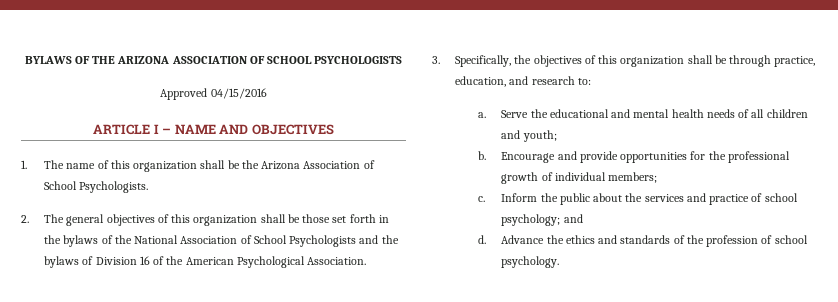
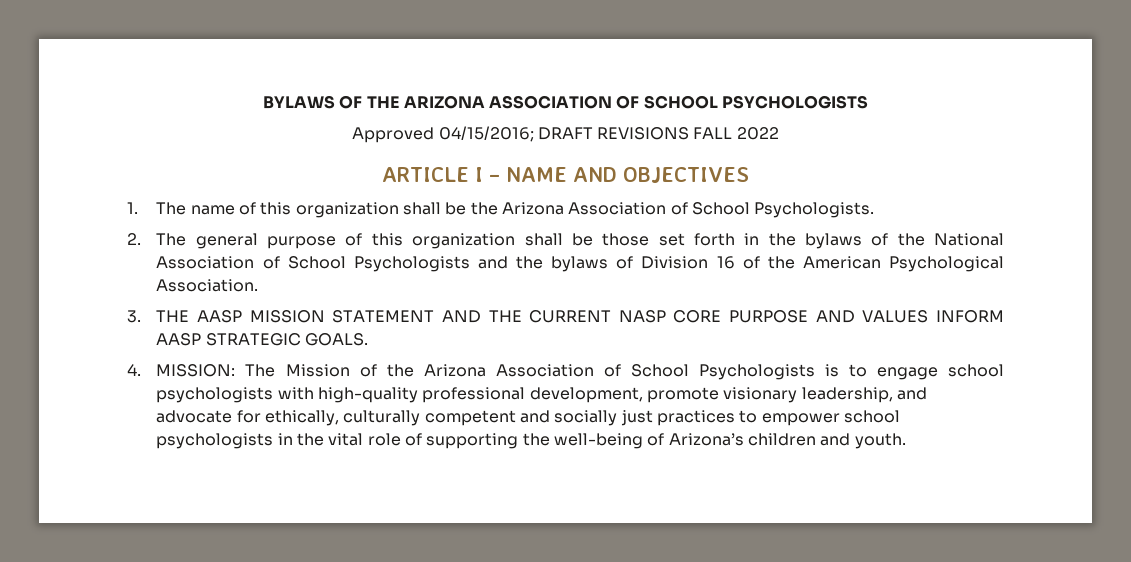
- Approved 04/15/2016
+ Approved 04/15/2016; DRAFT REVISIONS FALL 2022
- 2. The general objectives of this organization shall be those set forth in the bylaws of the National Association of School Psychologists and the bylaws of Division 16 of the American Psychological Association.
+ 2. The general purpose of this organization shall be those set forth in the bylaws of the National Association of School Psychologists and the bylaws of Division 16 of the American Psychological Association.
- 3. Specifically, the objectives of this organization shall be through practice, education, and research to:
- a. Serve the educational and mental health needs of all children and youth;
- b. Encourage and provide opportunities for the professional growth of individual members;
- c. Inform the public about the services and practice of school psychology; and
- d. Advance the ethics and standards of the profession of school psychology.
+ 3. THE AASP MISSION STATEMENT AND THE CURRENT NASP CORE PURPOSE AND VALUES INFORM AASP STRATEGIC GOALS.
+ 4. MISSION: The Mission of the Arizona Association of School Psychologists is to engage school psychologists with high-quality professional development, promote visionary leadership, and advocate for ethically, culturally competent and socially just practices to empower school psychologists in the vital role of supporting the well-being of Arizona’s children and youth.

